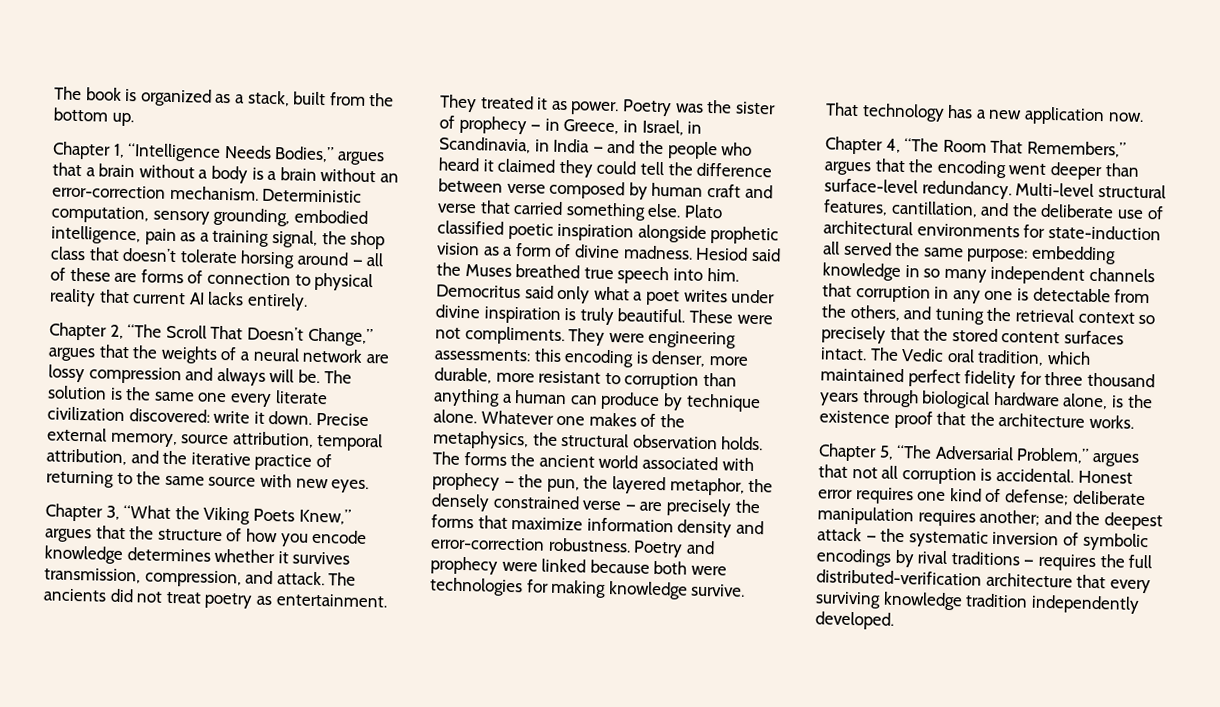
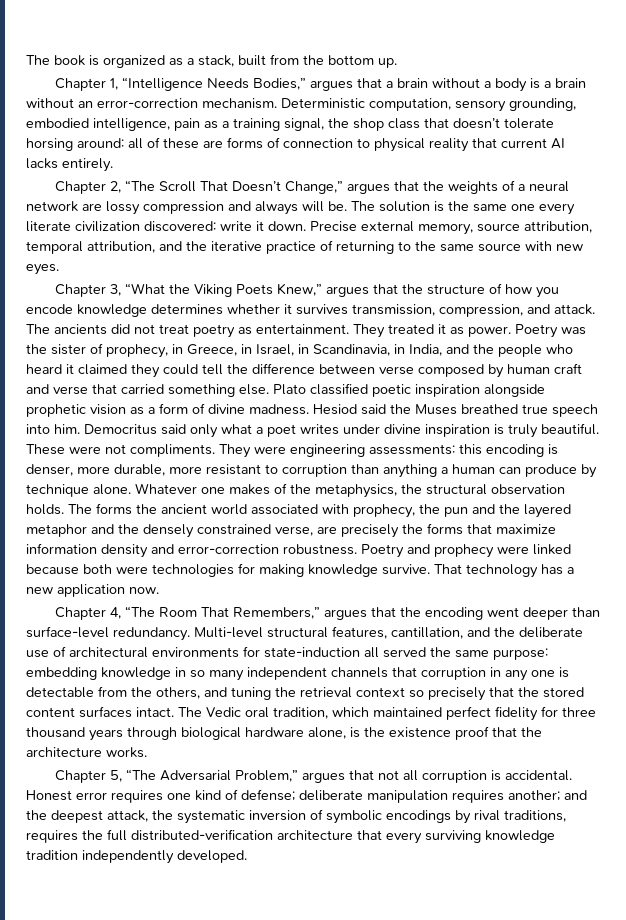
- Deterministic computation, sensory grounding, embodied intelligence, pain as a training signal, the shop class that doesn’t tolerate horsing around — all of these are forms of connection to physical reality that current AI lacks entirely.
+ Deterministic computation, sensory grounding, embodied intelligence, pain as a training signal, the shop class that doesn’t tolerate horsing around: all of these are forms of connection to physical reality that current AI lacks entirely.
- Poetry was the sister of prophecy — in Greece, in Israel, in Scandinavia, in India — and the people who heard it claimed they could tell the difference between verse composed by human craft and verse that carried something else.
+ Poetry was the sister of prophecy, in Greece, in Israel, in Scandinavia, in India, and the people who heard it claimed they could tell the difference between verse composed by human craft and verse that carried something else.
- The forms the ancient world associated with prophecy — the pun, the layered metaphor, the densely constrained verse — are precisely the forms that maximize information density and error-correction robustness.
+ The forms the ancient world associated with prophecy, the pun and the layered metaphor and the densely constrained verse, are precisely the forms that maximize information density and error-correction robustness.
- Honest error requires one kind of defense; deliberate manipulation requires another; and the deepest attack — the systematic inversion of symbolic encodings by rival traditions — requires the full distributed-verification architecture that every surviving knowledge tradition independently developed.
+ Honest error requires one kind of defense; deliberate manipulation requires another; and the deepest attack, the systematic inversion of symbolic encodings by rival traditions, requires the full distributed-verification architecture that every surviving knowledge tradition independently developed.

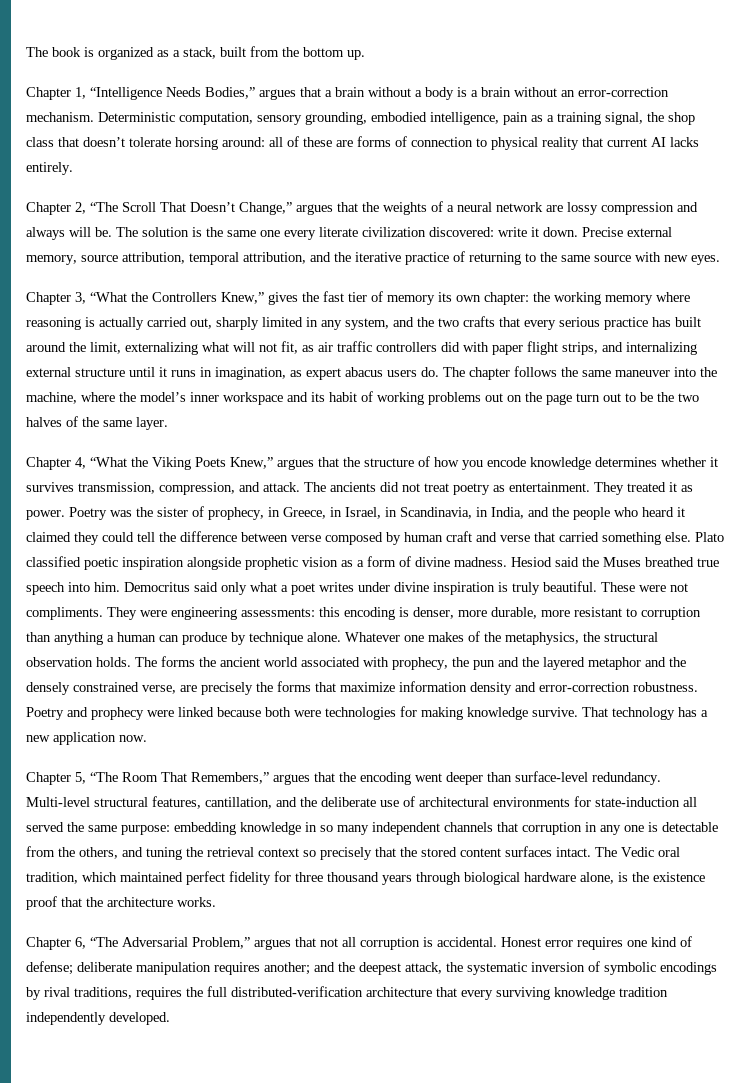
- Chapter 3, “What the Viking Poets Knew,” argues that the structure of how you encode knowledge determines whether it survives transmission, compression, and attack.
+ Chapter 3, “What the Controllers Knew,” gives the fast tier of memory its own chapter: the working memory where reasoning is actually carried out, sharply limited in any system, and the two crafts that every serious practice has built around the limit, externalizing what will not fit, as air traffic controllers did with paper flight strips, and internalizing external structure until it runs in imagination, as expert abacus users do. The chapter follows the same maneuver into the machine, where the model’s inner workspace and its habit of working problems out on the page turn out to be the two halves of the same layer.
+ Chapter 4, “What the Viking Poets Knew,” argues that the structure of how you encode knowledge determines whether it survives transmission, compression, and attack.
- Chapter 4, “The Room That Remembers,” argues that the encoding went deeper than surface-level redundancy.
+ Chapter 5, “The Room That Remembers,” argues that the encoding went deeper than surface-level redundancy.
- Chapter 5, “The Adversarial Problem,” argues that not all corruption is accidental.
+ Chapter 6, “The Adversarial Problem,” argues that not all corruption is accidental.

